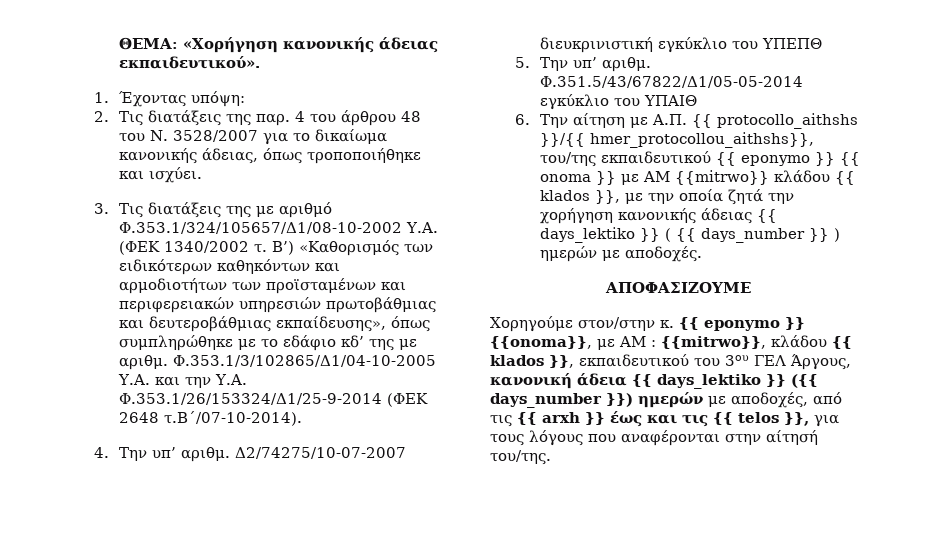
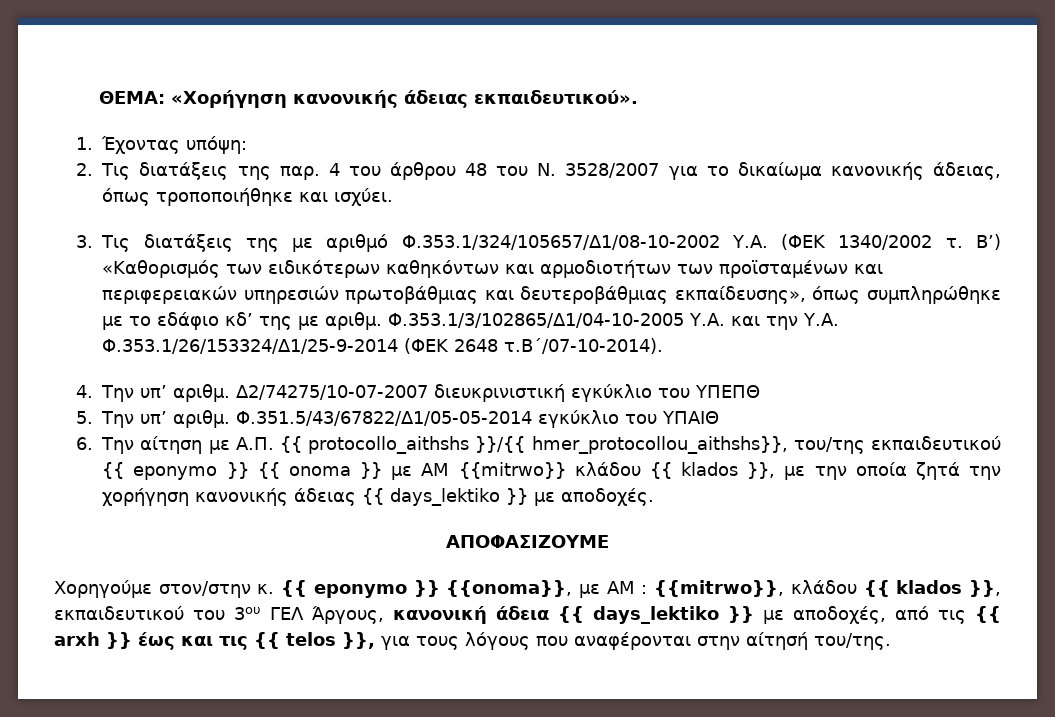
- 6. Την αίτηση με Α.Π. {{ protocollo_aithshs }}/{{ hmer_protocollou_aithshs}}, του/της εκπαιδευτικού {{ eponymo }} {{ onoma }} με ΑΜ {{mitrwo}} κλάδου {{ klados }}, με την οποία ζητά την χορήγηση κανονικής άδειας {{ days_lektiko }} ( {{ days_number }} ) ημερών με αποδοχές.
+ 6. Την αίτηση με Α.Π. {{ protocollo_aithshs }}/{{ hmer_protocollou_aithshs}}, του/της εκπαιδευτικού {{ eponymo }} {{ onoma }} με ΑΜ {{mitrwo}} κλάδου {{ klados }}, με την οποία ζητά την χορήγηση κανονικής άδειας {{ days_lektiko }} με αποδοχές.
- {{ eponymo }} {{onoma}}, με ΑΜ : {{mitrwo}}, κλάδου {{ klados }}, εκπαιδευτικού του 3ου ΓΕΛ Άργους, κανονική άδεια {{ days_lektiko }} ({{ days_number }}) ημερών με αποδοχές, από τις {{ arxh }} έως και τις {{ telos }}, για τους λόγους που αναφέρονται στην αίτησή του/της.
+ {{ eponymo }} {{onoma}}, με ΑΜ : {{mitrwo}}, κλάδου {{ klados }}, εκπαιδευτικού του 3ου ΓΕΛ Άργους, κανονική άδεια {{ days_lektiko }} με αποδοχές, από τις {{ arxh }} έως και τις {{ telos }}, για τους λόγους που αναφέρονται στην αίτησή του/της.

